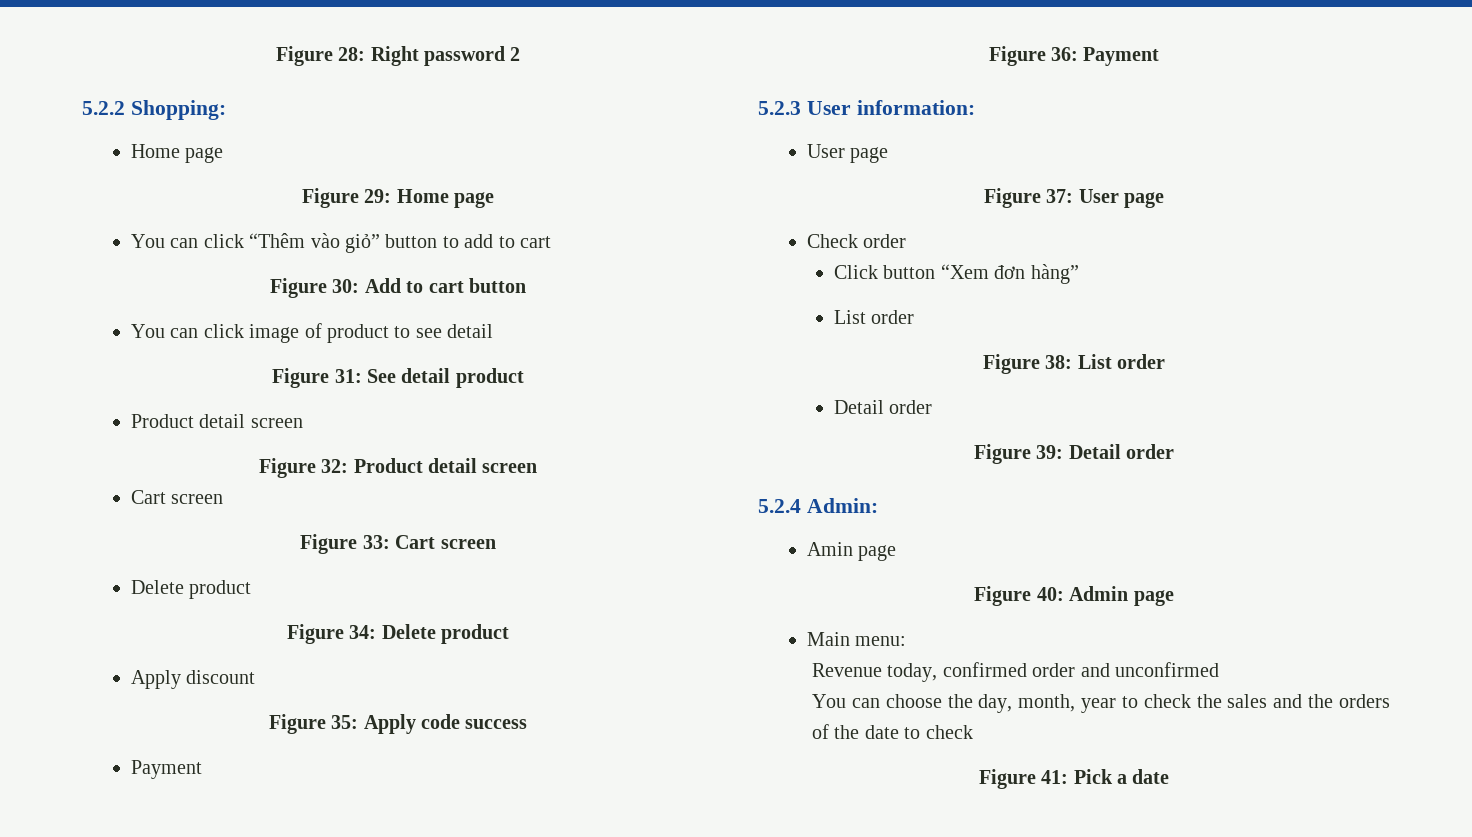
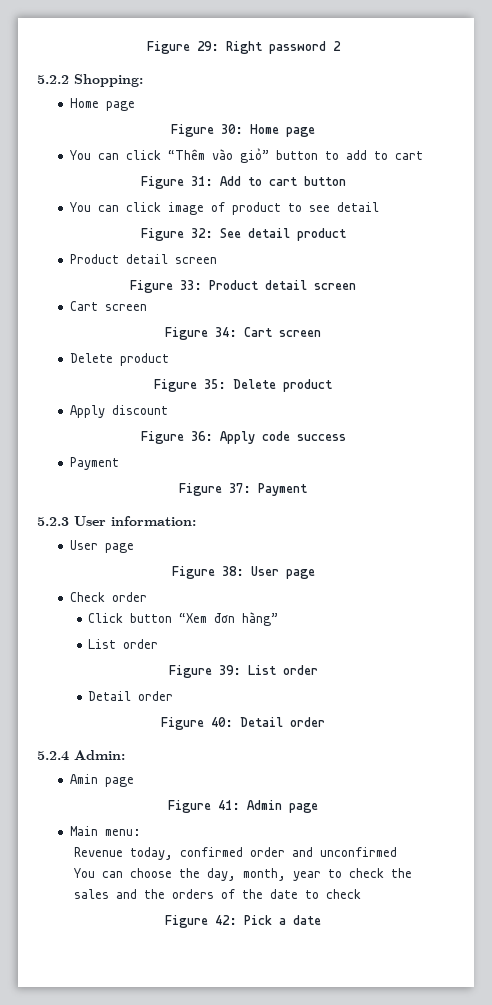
- Figure 28: Right password 2
+ Figure 29: Right password 2
- Figure 29: Home page
+ Figure 30: Home page
- Figure 30: Add to cart button
+ Figure 31: Add to cart button
- Figure 31: See detail product
+ Figure 32: See detail product
- Figure 32: Product detail screen
+ Figure 33: Product detail screen
- Figure 33: Cart screen
+ Figure 34: Cart screen
- Figure 34: Delete product
+ Figure 35: Delete product
- Figure 35: Apply code success
+ Figure 36: Apply code success
- Figure 36: Payment
+ Figure 37: Payment
- Figure 37: User page
+ Figure 38: User page
- Figure 38: List order
+ Figure 39: List order
- Figure 39: Detail order
+ Figure 40: Detail order
- Figure 40: Admin page
+ Figure 41: Admin page
- Figure 41: Pick a date
+ Figure 42: Pick a date

